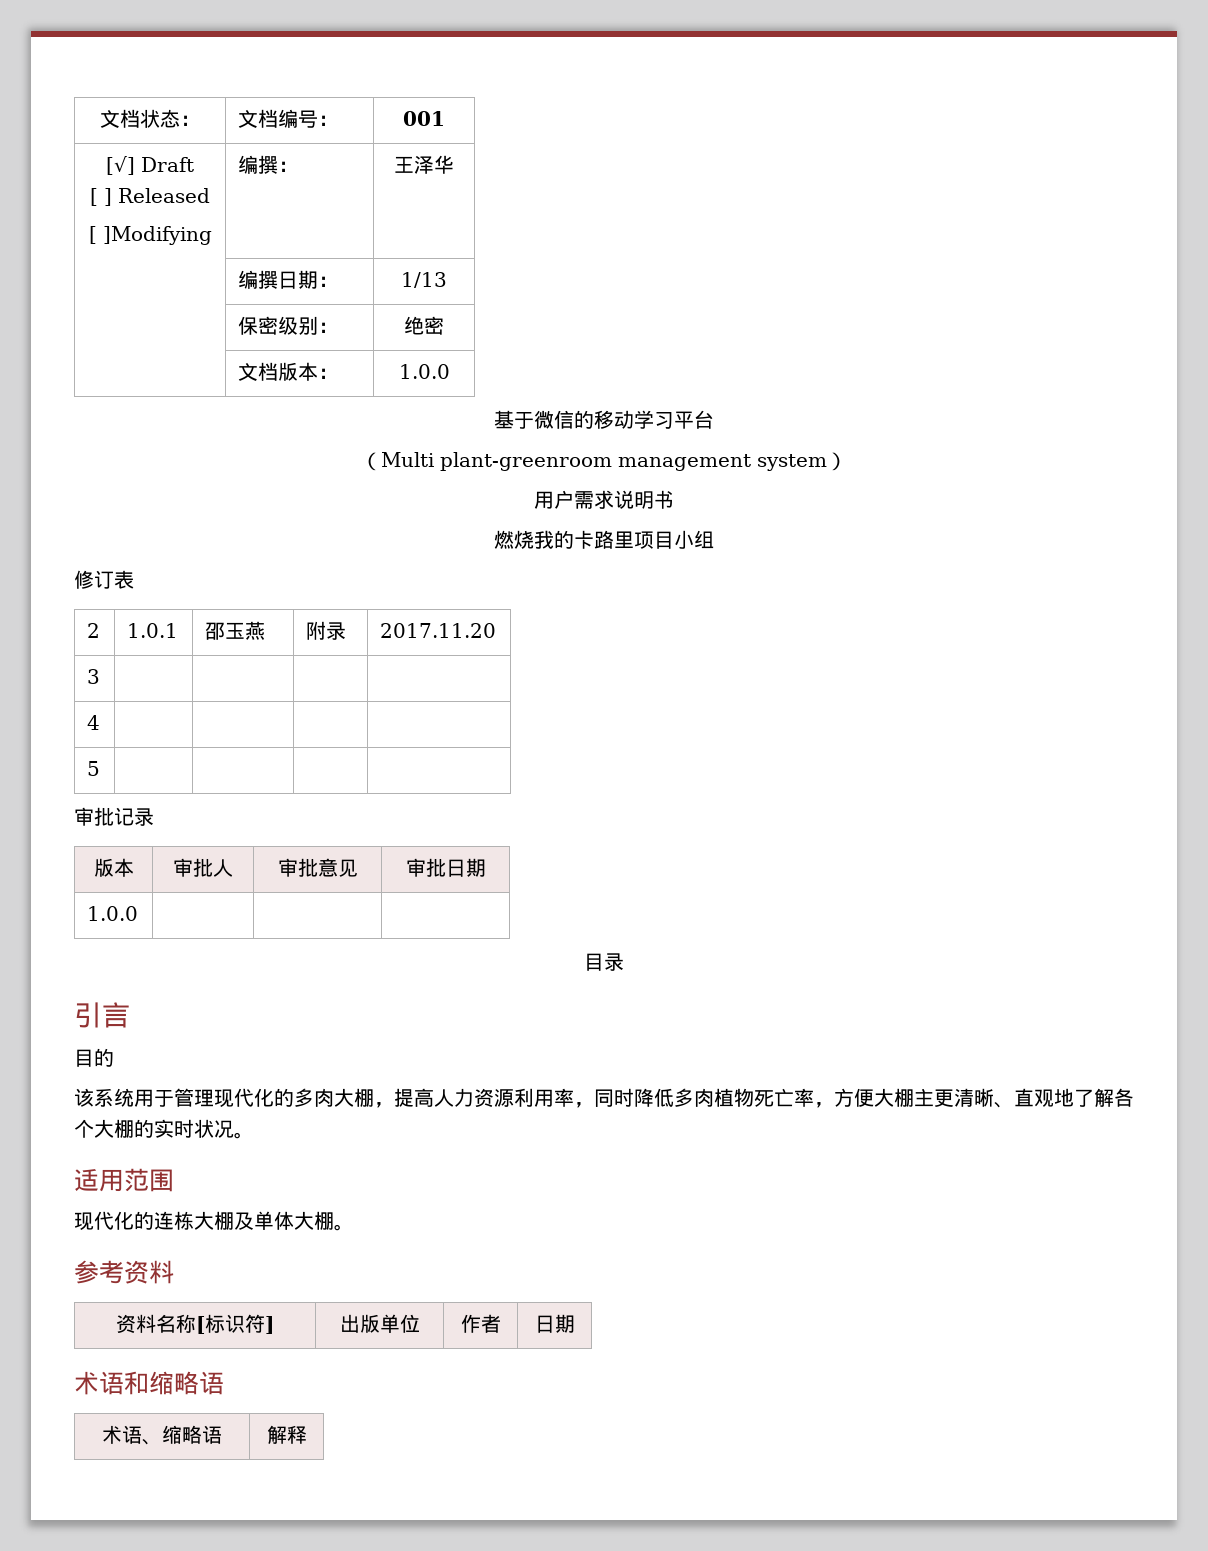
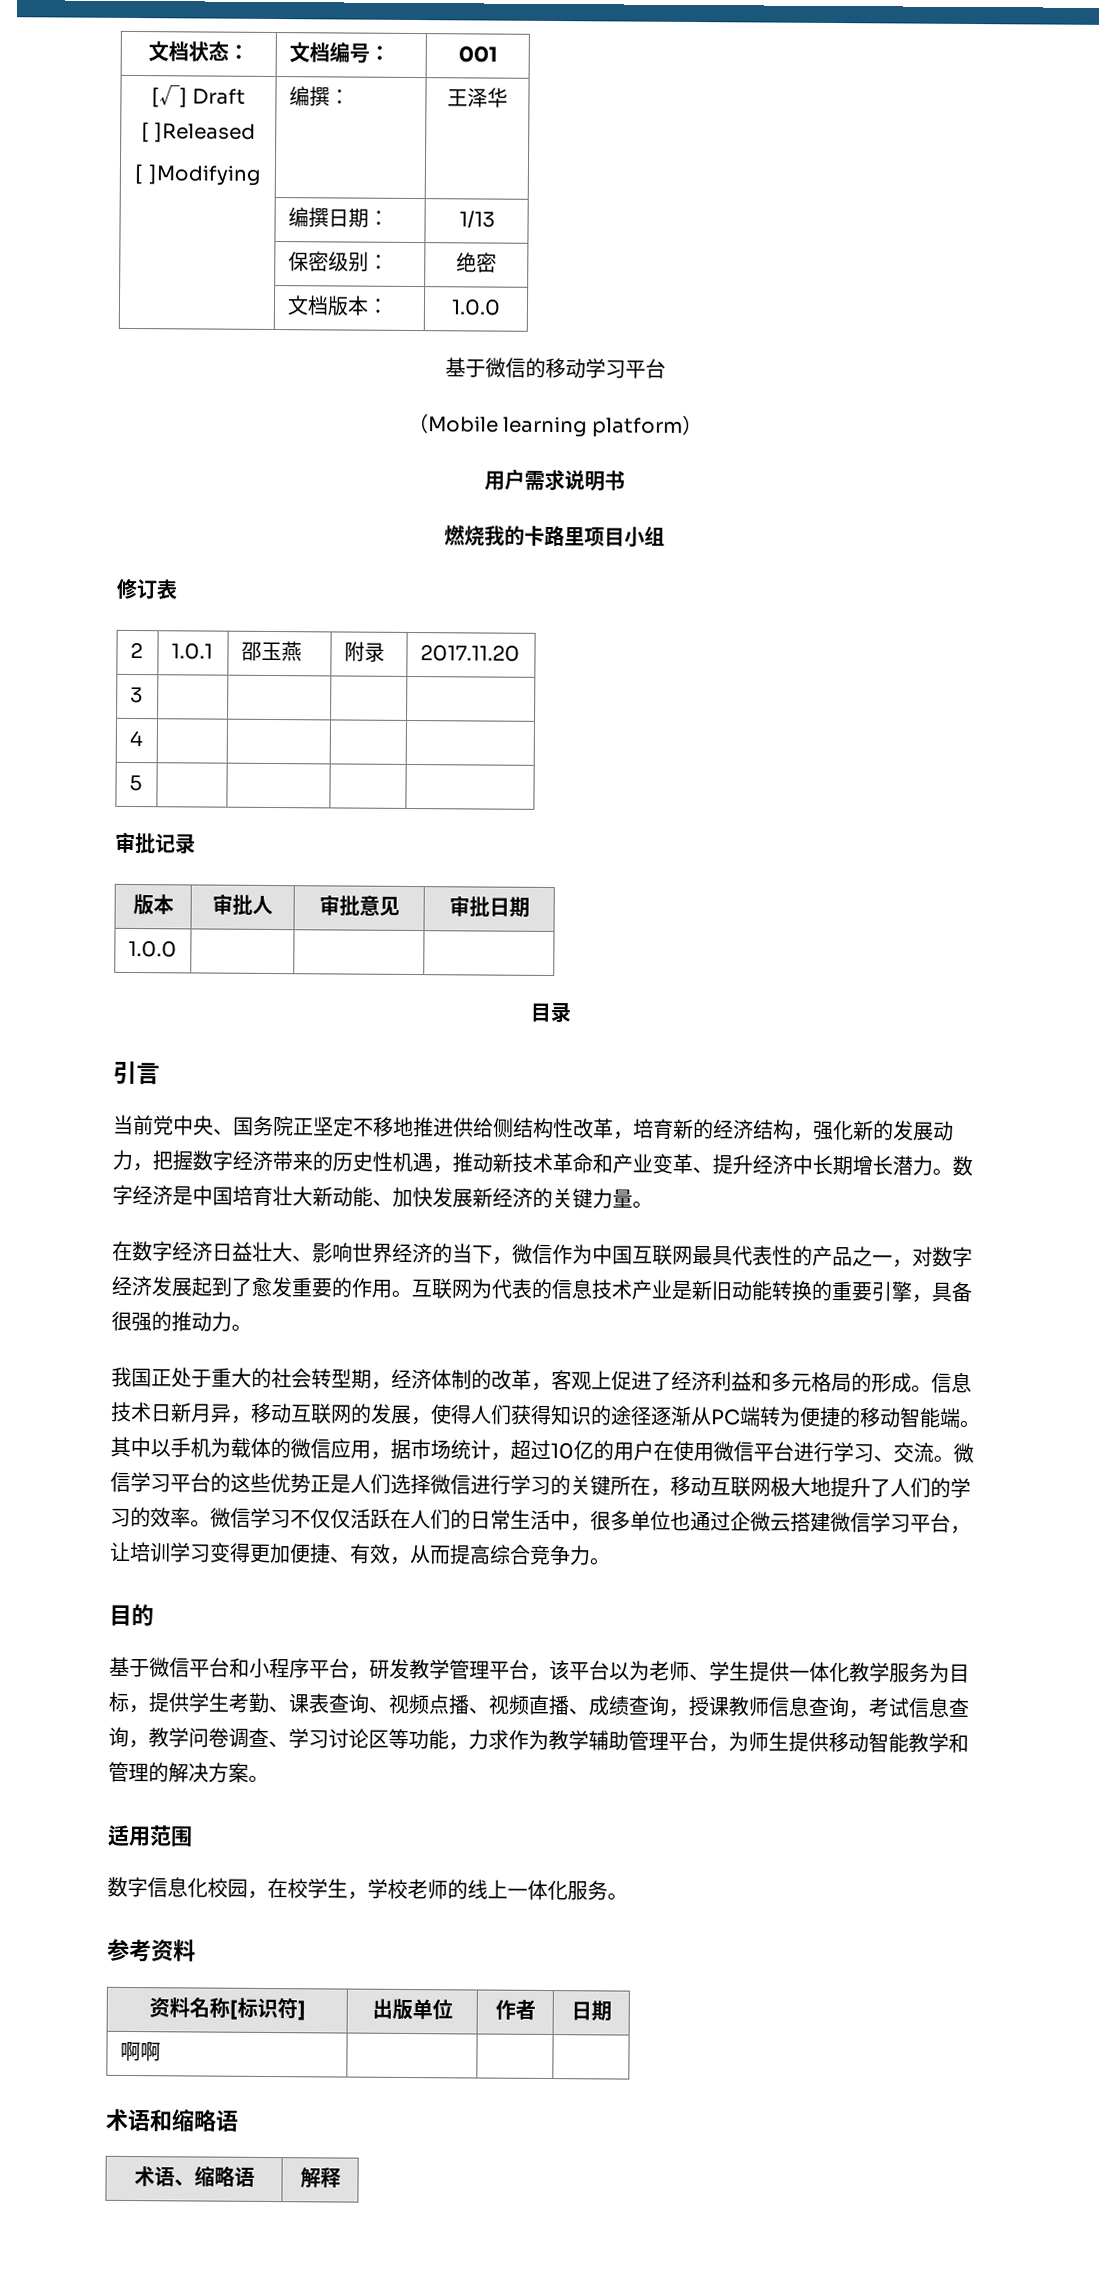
  [√] Draft
- [ ] Released
+ [ ]Released
- （Multi plant-greenroom management system）
+ （Mobile learning platform）
+ 当前党中央、国务院正坚定不移地推进供给侧结构性改革，培育新的经济结构，强化新的发展动力，把握数字经济带来的历史性机遇，推动新技术革命和产业变革、提升经济中长期增长潜力。数字经济是中国培育壮大新动能、加快发展新经济的关键力量。
+ 在数字经济日益壮大、影响世界经济的当下，微信作为中国互联网最具代表性的产品之一，对数字经济发展起到了愈发重要的作用。互联网为代表的信息技术产业是新旧动能转换的重要引擎，具备很强的推动力。
+ 我国正处于重大的社会转型期，经济体制的改革，客观上促进了经济利益和多元格局的形成。信息技术日新月异，移动互联网的发展，使得人们获得知识的途径逐渐从PC端转为便捷的移动智能端。其中以手机为载体的微信应用，据市场统计，超过10亿的用户在使用微信平台进行学习、交流。微信学习平台的这些优势正是人们选择微信进行学习的关键所在，移动互联网极大地提升了人们的学习的效率。微信学习不仅仅活跃在人们的日常生活中，很多单位也通过企微云搭建微信学习平台，让培训学习变得更加便捷、有效，从而提高综合竞争力。
  目的
- 该系统用于管理现代化的多肉大棚，提高人力资源利用率，同时降低多肉植物死亡率，方便大棚主更清晰、直观地了解各个大棚的实时状况。
+ 基于微信平台和小程序平台，研发教学管理平台，该平台以为老师、学生提供一体化教学服务为目标，提供学生考勤、课表查询、视频点播、视频直播、成绩查询，授课教师信息查询，考试信息查询，教学问卷调查、学习讨论区等功能，力求作为教学辅助管理平台，为师生提供移动智能教学和管理的解决方案。
  适用范围
- 现代化的连栋大棚及单体大棚。
+ 数字信息化校园，在校学生，学校老师的线上一体化服务。
+ 啊啊 | | |

